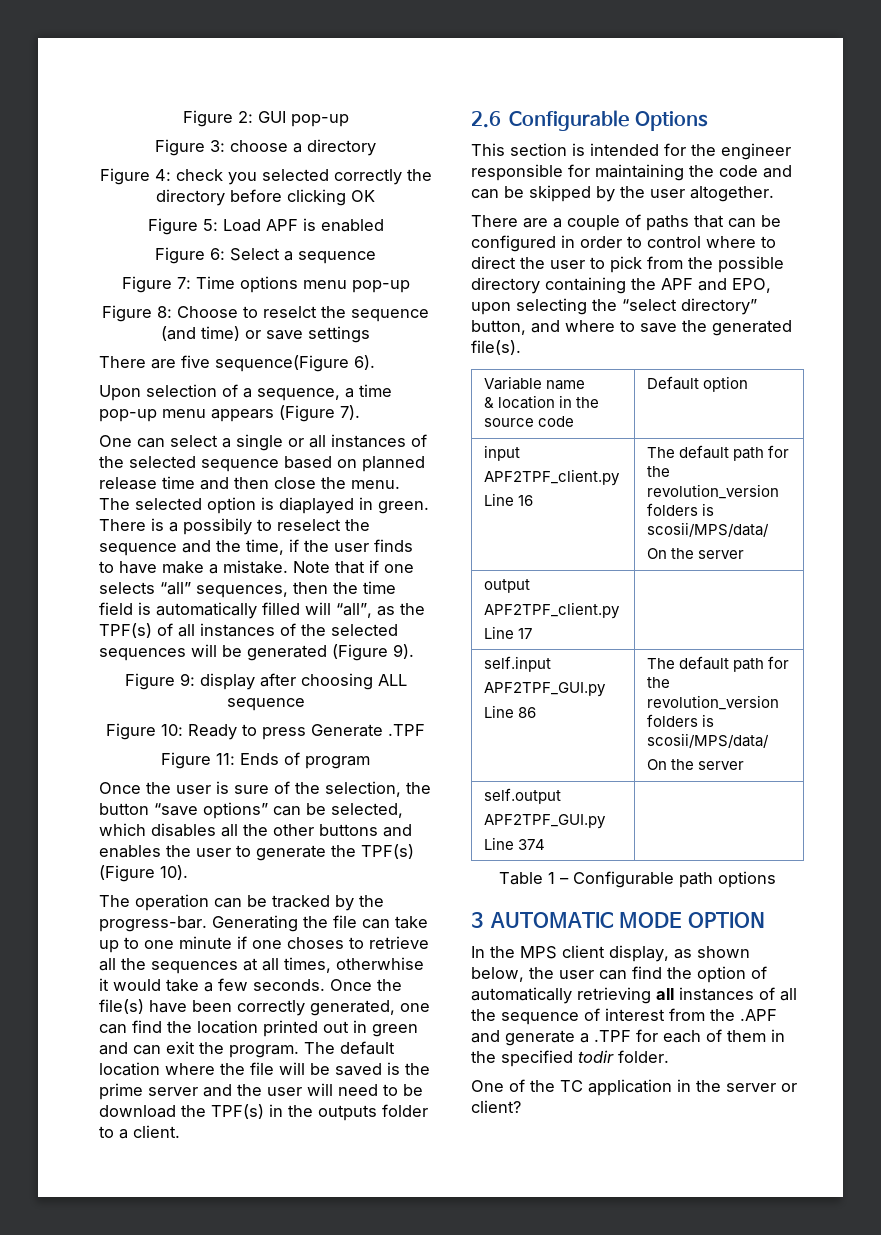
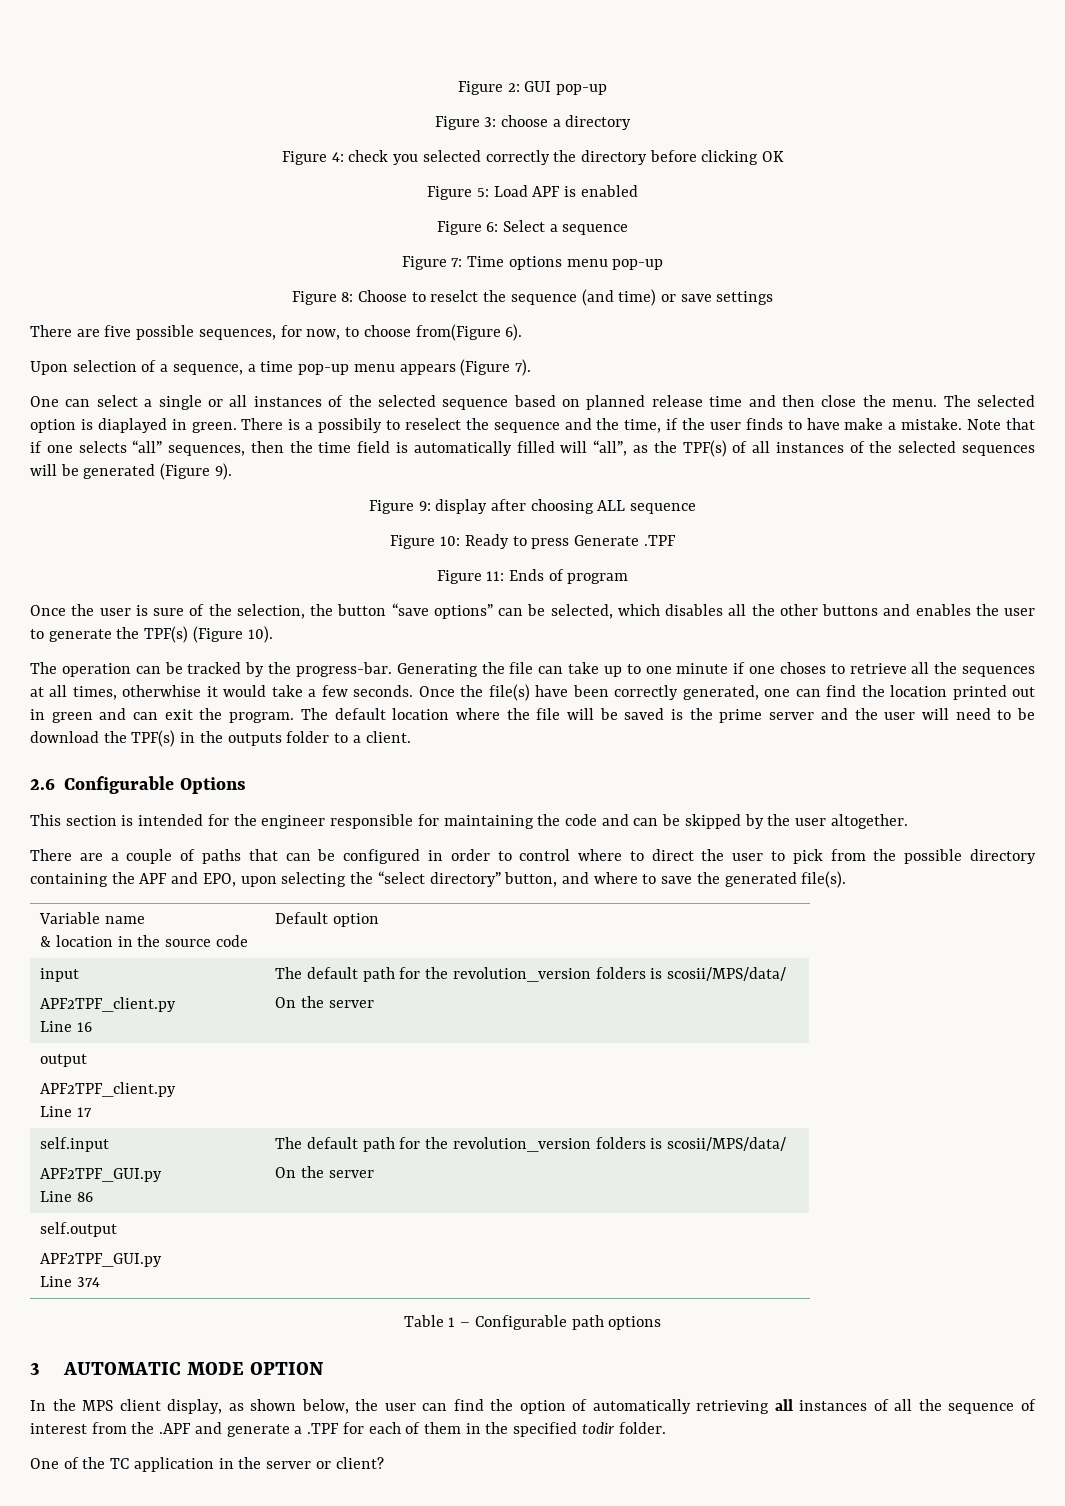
- There are five sequence(Figure 6).
+ There are five possible sequences, for now, to choose from(Figure 6).

